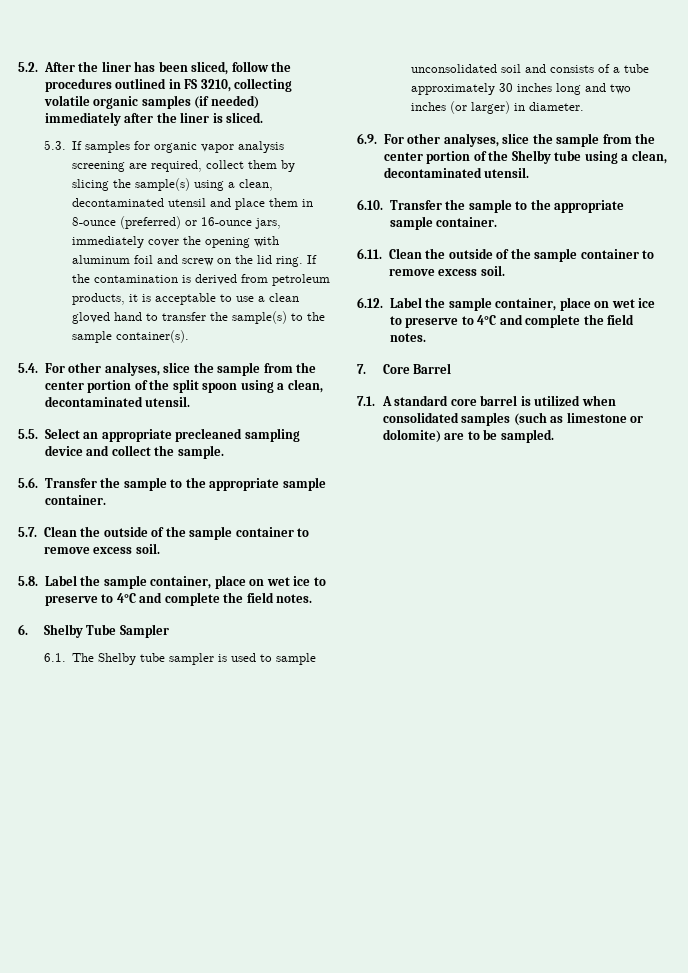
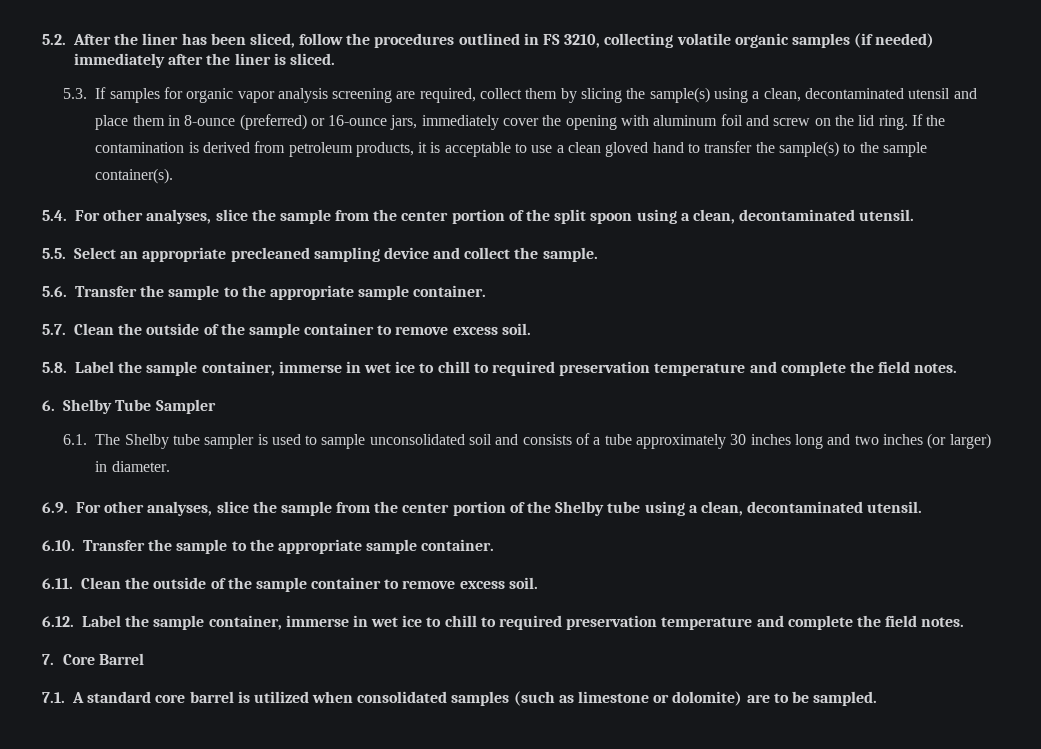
- 5.8. Label the sample container, place on wet ice to preserve to 4°C and complete the field notes.
+ 5.8. Label the sample container, immerse in wet ice to chill to required preservation temperature and complete the field notes.
- 6.12. Label the sample container, place on wet ice to preserve to 4°C and complete the field notes.
+ 6.12. Label the sample container, immerse in wet ice to chill to required preservation temperature and complete the field notes.

